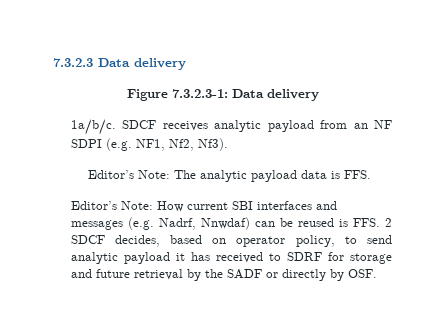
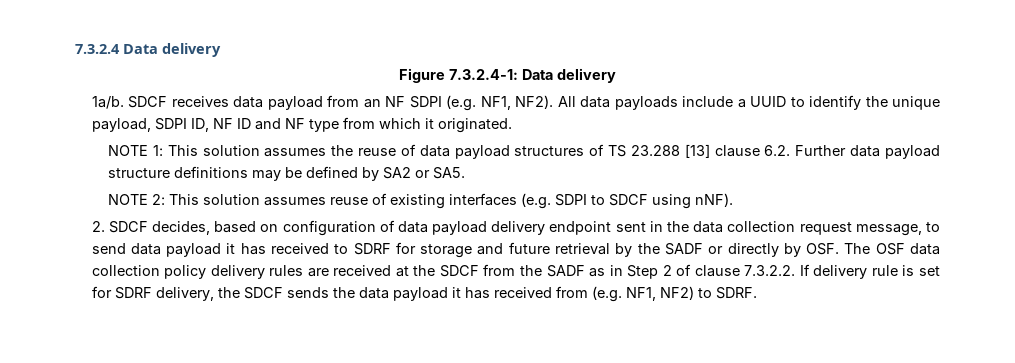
- 7.3.2.3 Data delivery
+ 7.3.2.4 Data delivery
- Figure 7.3.2.3-1: Data delivery
- 1a/b/c.
+ Figure 7.3.2.4-1: Data delivery
+ 1a/b.
- SDCF receives analytic payload from an NF SDPI (e.g. NF1, Nf2, Nf3).
- Editor’s Note: The analytic payload data is FFS.
- Editor’s Note: How current SBI interfaces and messages (e.g. Nadrf, Nnwdaf) can be reused is FFS. 2 SDCF decides, based on operator policy, to send analytic payload it has received to SDRF for storage and future retrieval by the SADF or directly by OSF.
+ SDCF receives data payload from an NF SDPI (e.g. NF1, NF2). All data payloads include a UUID to identify the unique payload, SDPI ID, NF ID and NF type from which it originated.
+ NOTE 1: This solution assumes the reuse of data payload structures of TS 23.288 [13] clause 6.2. Further data payload structure definitions may be defined by SA2 or SA5.
+ NOTE 2: This solution assumes reuse of existing interfaces (e.g. SDPI to SDCF using nNF).
+ 2. SDCF decides, based on configuration of data payload delivery endpoint sent in the data collection request message, to send data payload it has received to SDRF for storage and future retrieval by the SADF or directly by OSF. The OSF data collection policy delivery rules are received at the SDCF from the SADF as in Step 2 of clause 7.3.2.2. If delivery rule is set for SDRF delivery, the SDCF sends the data payload it has received from (e.g. NF1, NF2) to SDRF.

